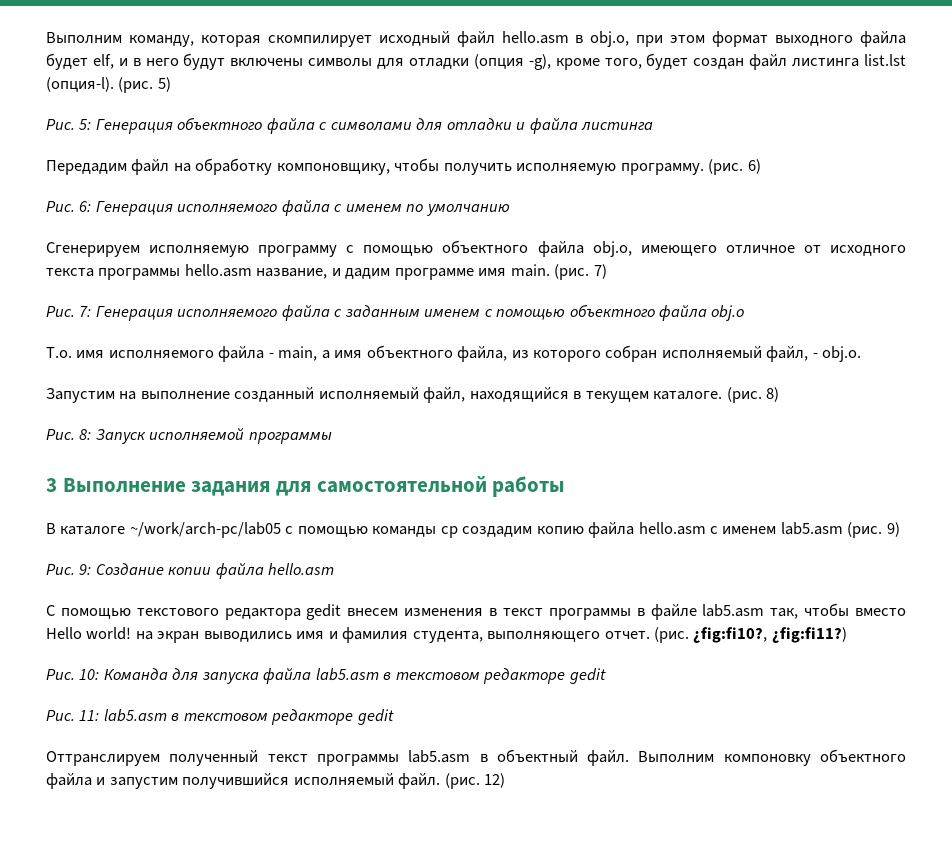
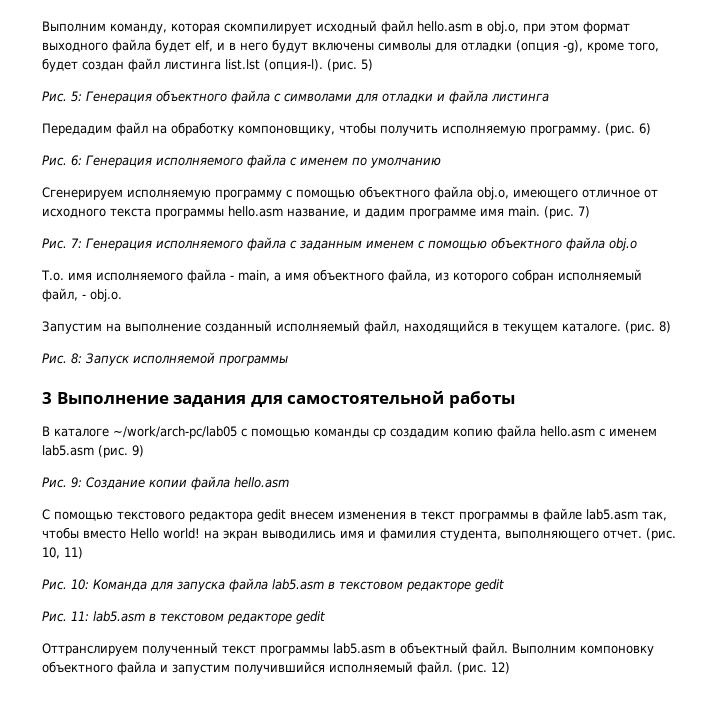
- ¿fig:fi10?, ¿fig:fi11?)
+ 10, 11)

